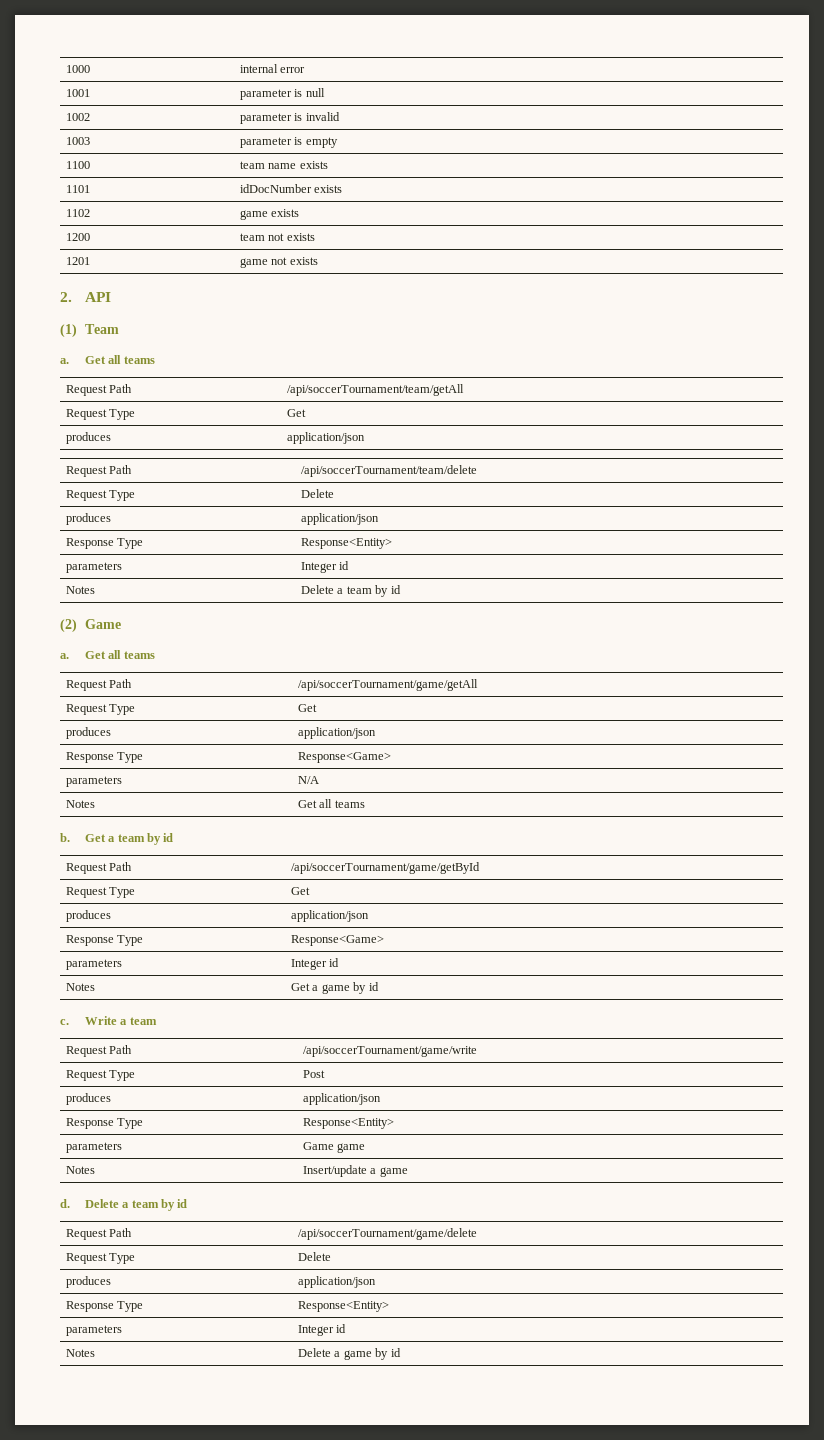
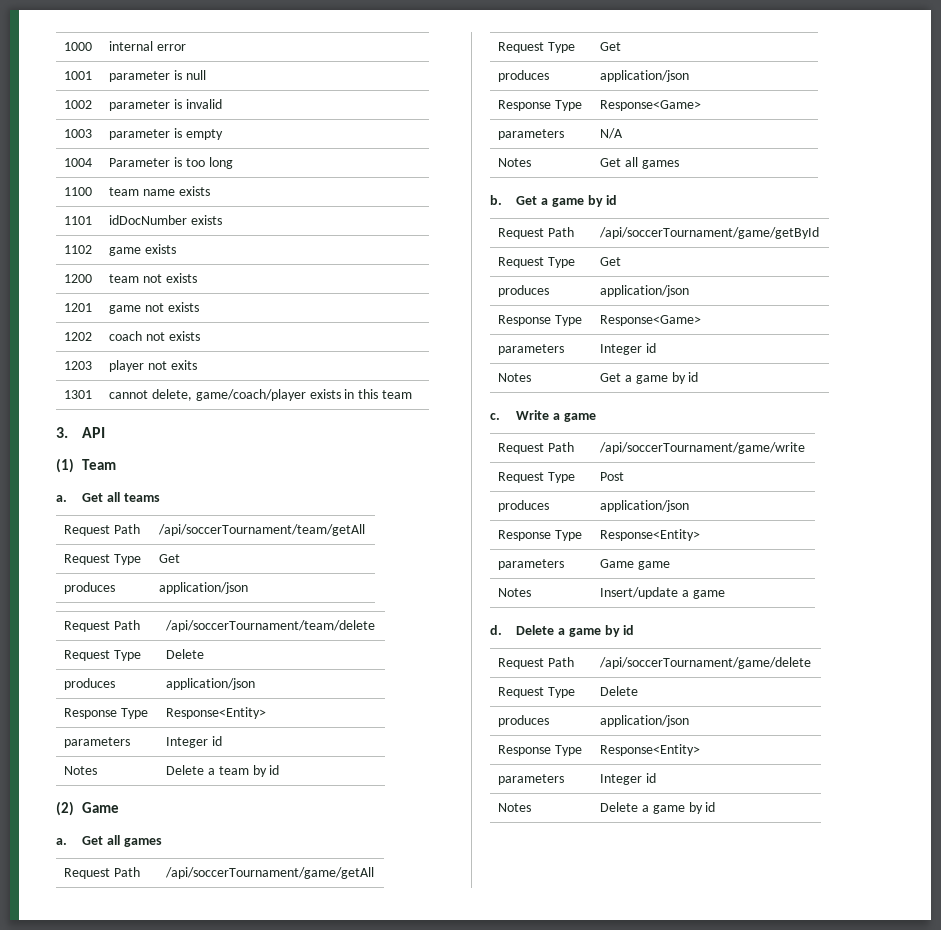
+ 1004 | Parameter is too long
- 2. API
+ 1202 | coach not exists
+ 1203 | player not exits
+ 1301 | cannot delete, game/coach/player exists in this team
+ 3. API
  (2) Game
- a. Get all teams
+ a. Get all games
- Notes | Get all teams
+ Notes | Get all games
- b. Get a team by id
+ b. Get a game by id
- Write a team
+ Write a game
- d. Delete a team by id
+ d. Delete a game by id

